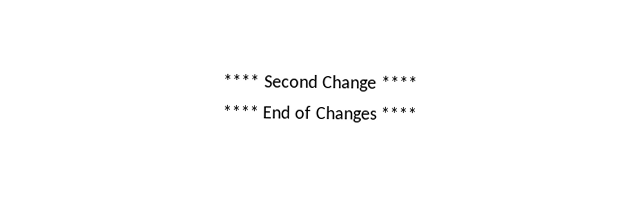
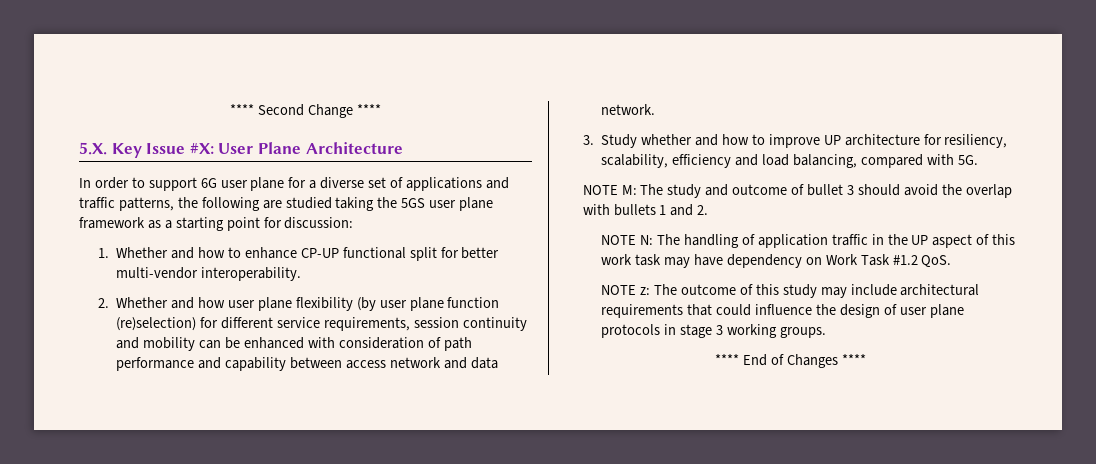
+ 5.X. Key Issue #X: User Plane Architecture
+ In order to support 6G user plane for a diverse set of applications and traffic patterns, the following are studied taking the 5GS user plane framework as a starting point for discussion:
+ 1. Whether and how to enhance CP-UP functional split for better multi-vendor interoperability.
+ 2. Whether and how user plane flexibility (by user plane function (re)selection) for different service requirements, session continuity and mobility can be enhanced with consideration of path performance and capability between access network and data network.
+ 3. Study whether and how to improve UP architecture for resiliency, scalability, efficiency and load balancing, compared with 5G.
+ NOTE M: The study and outcome of bullet 3 should avoid the overlap with bullets 1 and 2.
+ NOTE N: The handling of application traffic in the UP aspect of this work task may have dependency on Work Task #1.2 QoS.
+ NOTE z: The outcome of this study may include architectural requirements that could influence the design of user plane protocols in stage 3 working groups.

